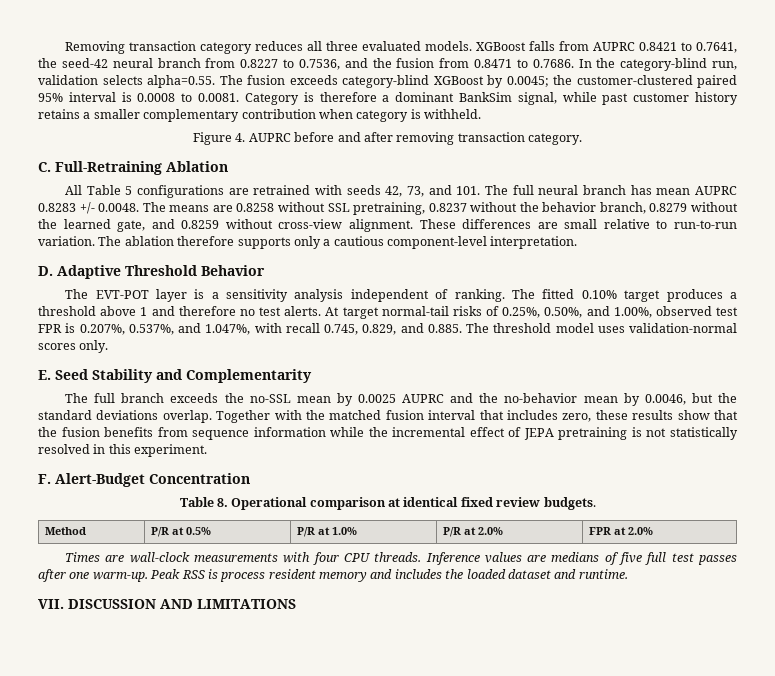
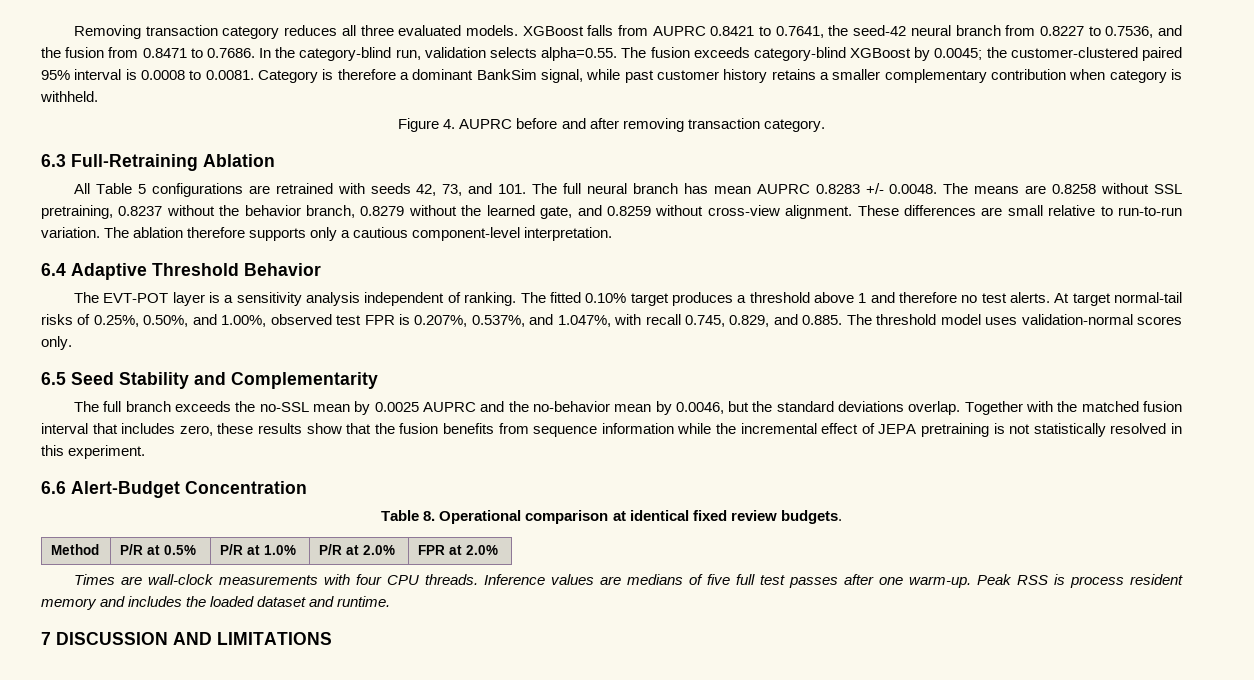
- C. Full-Retraining Ablation
+ 6.3 Full-Retraining Ablation
- D. Adaptive Threshold Behavior
+ 6.4 Adaptive Threshold Behavior
- E. Seed Stability and Complementarity
+ 6.5 Seed Stability and Complementarity
- F. Alert-Budget Concentration
+ 6.6 Alert-Budget Concentration
- VII. DISCUSSION AND LIMITATIONS
+ 7 DISCUSSION AND LIMITATIONS

